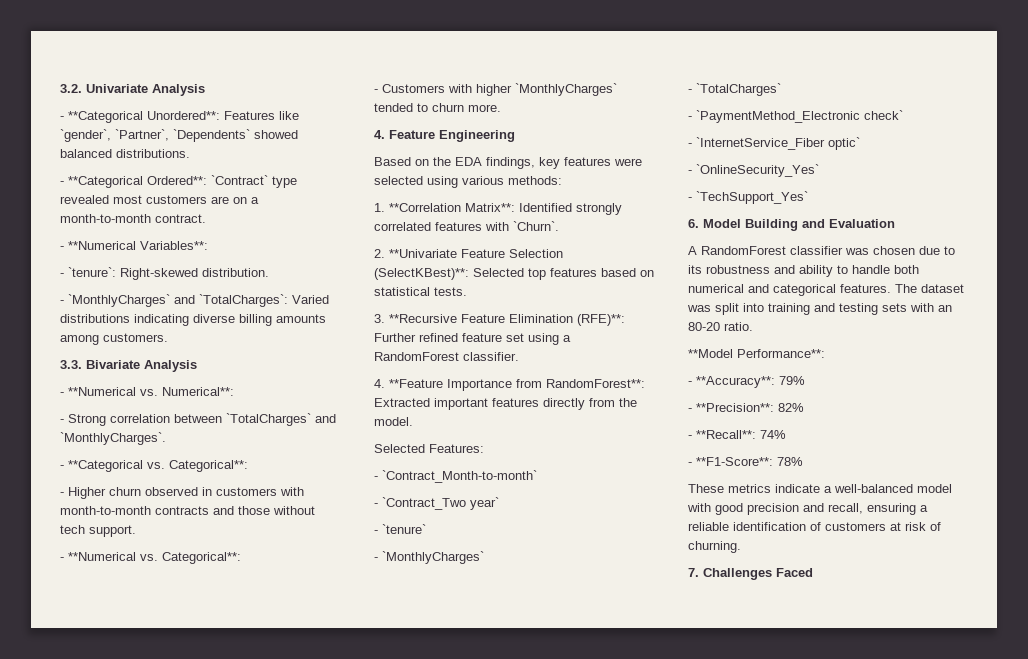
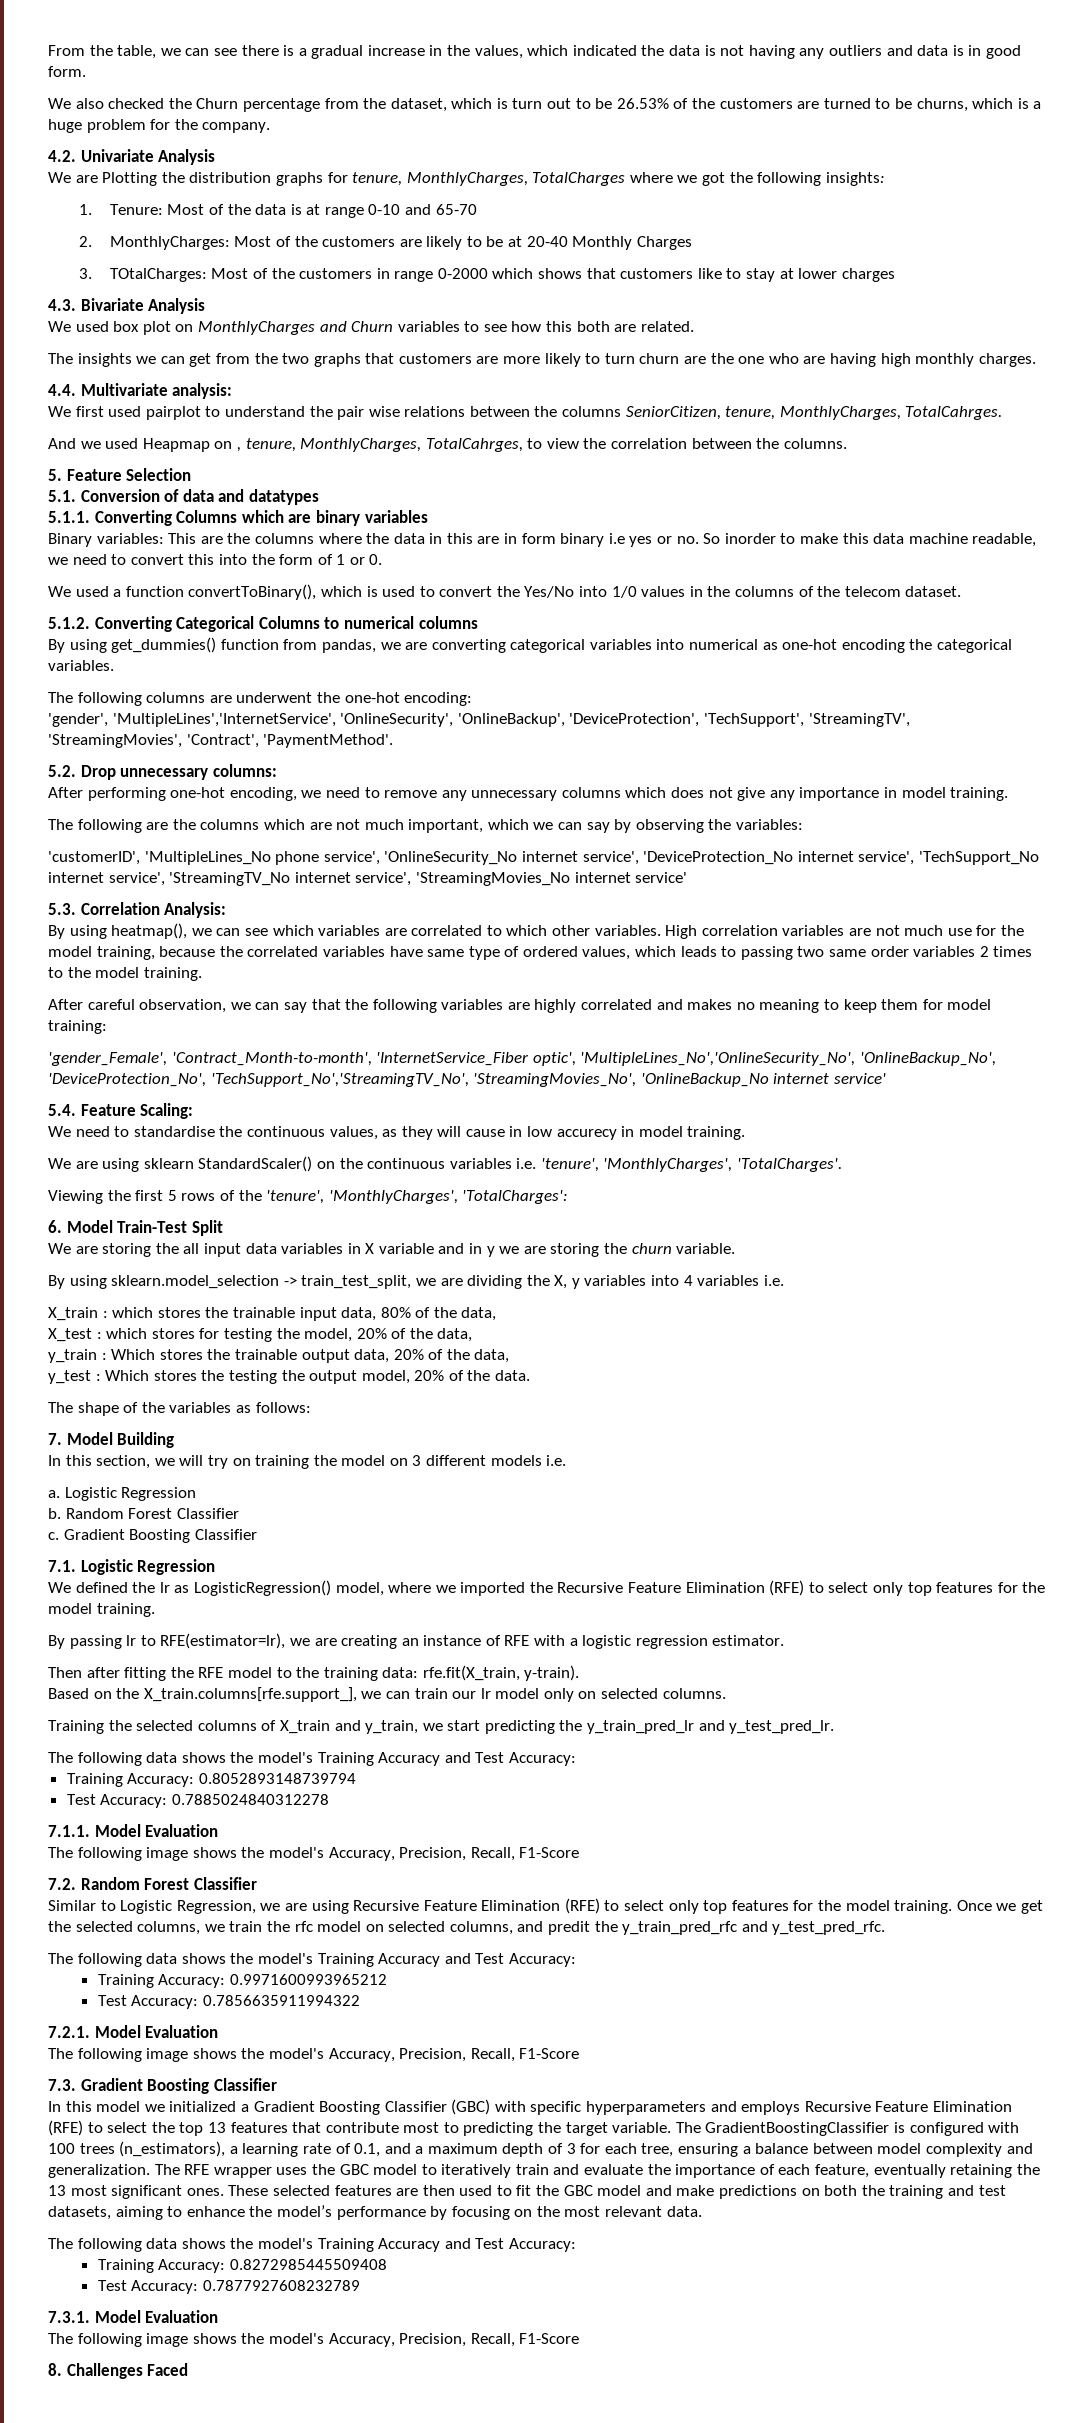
- 3.2. Univariate Analysis
- - **Categorical Unordered**: Features like `gender`, `Partner`, `Dependents` showed balanced distributions.
- - **Categorical Ordered**: `Contract` type revealed most customers are on a month-to-month contract.
- - **Numerical Variables**:
- - `tenure`: Right-skewed distribution.
- - `MonthlyCharges` and `TotalCharges`: Varied distributions indicating diverse billing amounts among customers.
- 3.3. Bivariate Analysis
- - **Numerical vs. Numerical**:
- - Strong correlation between `TotalCharges` and `MonthlyCharges`.
- - **Categorical vs. Categorical**:
- - Higher churn observed in customers with month-to-month contracts and those without tech support.
- - **Numerical vs. Categorical**:
- - Customers with higher `MonthlyCharges` tended to churn more.
- 4. Feature Engineering
- Based on the EDA findings, key features were selected using various methods:
- 1. **Correlation Matrix**: Identified strongly correlated features with `Churn`.
- 2. **Univariate Feature Selection (SelectKBest)**: Selected top features based on statistical tests.
- 3. **Recursive Feature Elimination (RFE)**: Further refined feature set using a RandomForest classifier.
- 4. **Feature Importance from RandomForest**: Extracted important features directly from the model.
- Selected Features:
- - `Contract_Month-to-month`
- - `Contract_Two year`
- - `tenure`
- - `MonthlyCharges`
- - `TotalCharges`
- - `PaymentMethod_Electronic check`
- - `InternetService_Fiber optic`
- - `OnlineSecurity_Yes`
- - `TechSupport_Yes`
- 6. Model Building and Evaluation
- A RandomForest classifier was chosen due to its robustness and ability to handle both numerical and categorical features. The dataset was split into training and testing sets with an 80-20 ratio.
- **Model Performance**:
- - **Accuracy**: 79%
- - **Precision**: 82%
- - **Recall**: 74%
- - **F1-Score**: 78%
- These metrics indicate a well-balanced model with good precision and recall, ensuring a reliable identification of customers at risk of churning.
- 7. Challenges Faced
+ From the table, we can see there is a gradual increase in the values, which indicated the data is not having any outliers and data is in good form.
+ We also checked the Churn percentage from the dataset, which is turn out to be 26.53% of the customers are turned to be churns, which is a huge problem for the company.
+ 4.2. Univariate Analysis
+ We are Plotting the distribution graphs for tenure, MonthlyCharges, TotalCharges where we got the following insights:
+ 1. Tenure: Most of the data is at range 0-10 and 65-70
+ 2. MonthlyCharges: Most of the customers are likely to be at 20-40 Monthly Charges
+ 3. TOtalCharges: Most of the customers in range 0-2000 which shows that customers like to stay at lower charges
+ 4.3. Bivariate Analysis
+ We used box plot on MonthlyCharges and Churn variables to see how this both are related.
+ The insights we can get from the two graphs that customers are more likely to turn churn are the one who are having high monthly charges.
+ 4.4. Multivariate analysis:
+ We first used pairplot to understand the pair wise relations between the columns SeniorCitizen, tenure, MonthlyCharges, TotalCahrges.
+ And we used Heapmap on , tenure, MonthlyCharges, TotalCahrges, to view the correlation between the columns.
+ 5. Feature Selection
+ 5.1. Conversion of data and datatypes
+ 5.1.1. Converting Columns which are binary variables
+ Binary variables: This are the columns where the data in this are in form binary i.e yes or no. So inorder to make this data machine readable, we need to convert this into the form of 1 or 0.
+ We used a function convertToBinary(), which is used to convert the Yes/No into 1/0 values in the columns of the telecom dataset.
+ 5.1.2. Converting Categorical Columns to numerical columns
+ By using get_dummies() function from pandas, we are converting categorical variables into numerical as one-hot encoding the categorical variables.
+ The following columns are underwent the one-hot encoding:
+ 'gender', 'MultipleLines','InternetService', 'OnlineSecurity', 'OnlineBackup', 'DeviceProtection', 'TechSupport', 'StreamingTV', 'StreamingMovies', 'Contract', 'PaymentMethod'.
+ 5.2. Drop unnecessary columns:
+ After performing one-hot encoding, we need to remove any unnecessary columns which does not give any importance in model training.
+ The following are the columns which are not much important, which we can say by observing the variables:
+ 'customerID', 'MultipleLines_No phone service', 'OnlineSecurity_No internet service', 'DeviceProtection_No internet service', 'TechSupport_No internet service', 'StreamingTV_No internet service', 'StreamingMovies_No internet service'
+ 5.3. Correlation Analysis:
+ By using heatmap(), we can see which variables are correlated to which other variables. High correlation variables are not much use for the model training, because the correlated variables have same type of ordered values, which leads to passing two same order variables 2 times to the model training.
+ After careful observation, we can say that the following variables are highly correlated and makes no meaning to keep them for model training:
+ 'gender_Female', 'Contract_Month-to-month', 'InternetService_Fiber optic', 'MultipleLines_No','OnlineSecurity_No', 'OnlineBackup_No', 'DeviceProtection_No', 'TechSupport_No','StreamingTV_No', 'StreamingMovies_No', 'OnlineBackup_No internet service'
+ 5.4. Feature Scaling:
+ We need to standardise the continuous values, as they will cause in low accurecy in model training.
+ We are using sklearn StandardScaler() on the continuous variables i.e. 'tenure', 'MonthlyCharges', 'TotalCharges'.
+ Viewing the first 5 rows of the 'tenure', 'MonthlyCharges', 'TotalCharges':
+ 6. Model Train-Test Split
+ We are storing the all input data variables in X variable and in y we are storing the churn variable.
+ By using sklearn.model_selection -> train_test_split, we are dividing the X, y variables into 4 variables i.e.
+ X_train : which stores the trainable input data, 80% of the data,
+ X_test : which stores for testing the model, 20% of the data,
+ y_train : Which stores the trainable output data, 20% of the data,
+ y_test : Which stores the testing the output model, 20% of the data.
+ The shape of the variables as follows:
+ 7. Model Building
+ In this section, we will try on training the model on 3 different models i.e.
+ a. Logistic Regression
+ b. Random Forest Classifier
+ c. Gradient Boosting Classifier
+ 7.1. Logistic Regression
+ We defined the lr as LogisticRegression() model, where we imported the Recursive Feature Elimination (RFE) to select only top features for the model training.
+ By passing lr to RFE(estimator=lr), we are creating an instance of RFE with a logistic regression estimator.
+ Then after fitting the RFE model to the training data: rfe.fit(X_train, y-train).
+ Based on the X_train.columns[rfe.support_], we can train our lr model only on selected columns.
+ Training the selected columns of X_train and y_train, we start predicting the y_train_pred_lr and y_test_pred_lr.
+ The following data shows the model's Training Accuracy and Test Accuracy:
+ Training Accuracy: 0.8052893148739794
+ Test Accuracy: 0.7885024840312278
+ 7.1.1. Model Evaluation
+ The following image shows the model's Accuracy, Precision, Recall, F1-Score
+ 7.2. Random Forest Classifier
+ Similar to Logistic Regression, we are using Recursive Feature Elimination (RFE) to select only top features for the model training. Once we get the selected columns, we train the rfc model on selected columns, and predit the y_train_pred_rfc and y_test_pred_rfc.
+ The following data shows the model's Training Accuracy and Test Accuracy:
+ Training Accuracy: 0.9971600993965212
+ Test Accuracy: 0.7856635911994322
+ 7.2.1. Model Evaluation
+ The following image shows the model's Accuracy, Precision, Recall, F1-Score
+ 7.3. Gradient Boosting Classifier
+ In this model we initialized a Gradient Boosting Classifier (GBC) with specific hyperparameters and employs Recursive Feature Elimination (RFE) to select the top 13 features that contribute most to predicting the target variable. The GradientBoostingClassifier is configured with 100 trees (n_estimators), a learning rate of 0.1, and a maximum depth of 3 for each tree, ensuring a balance between model complexity and generalization. The RFE wrapper uses the GBC model to iteratively train and evaluate the importance of each feature, eventually retaining the 13 most significant ones. These selected features are then used to fit the GBC model and make predictions on both the training and test datasets, aiming to enhance the model’s performance by focusing on the most relevant data.
+ The following data shows the model's Training Accuracy and Test Accuracy:
+ Training Accuracy: 0.8272985445509408
+ Test Accuracy: 0.7877927608232789
+ 7.3.1. Model Evaluation
+ The following image shows the model's Accuracy, Precision, Recall, F1-Score
+ 8. Challenges Faced

